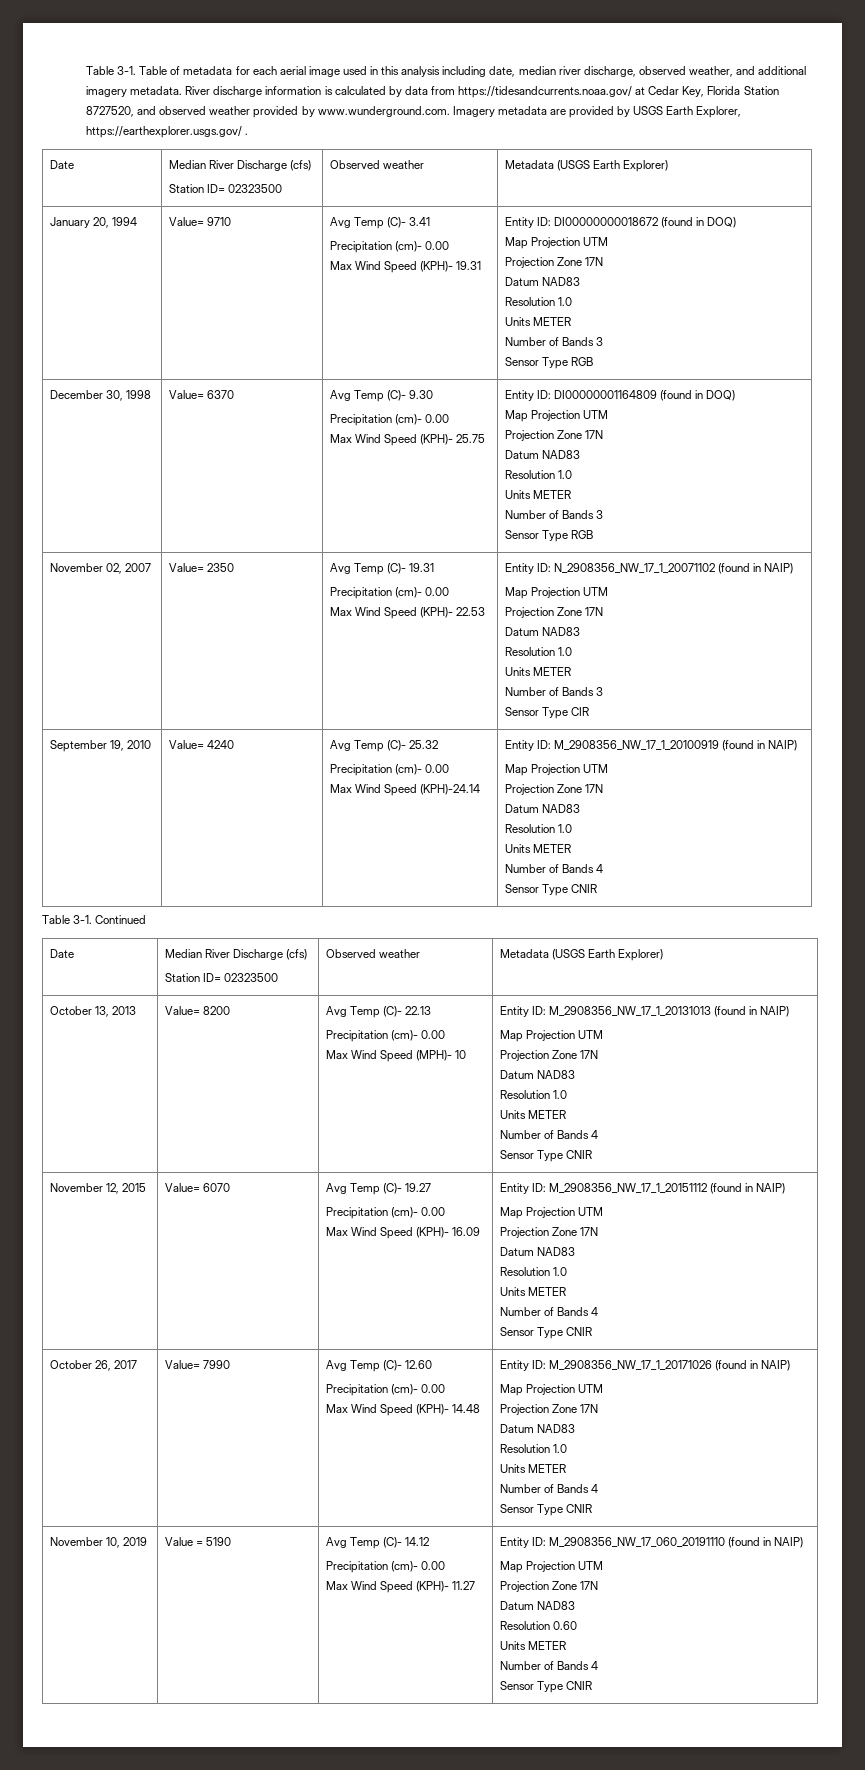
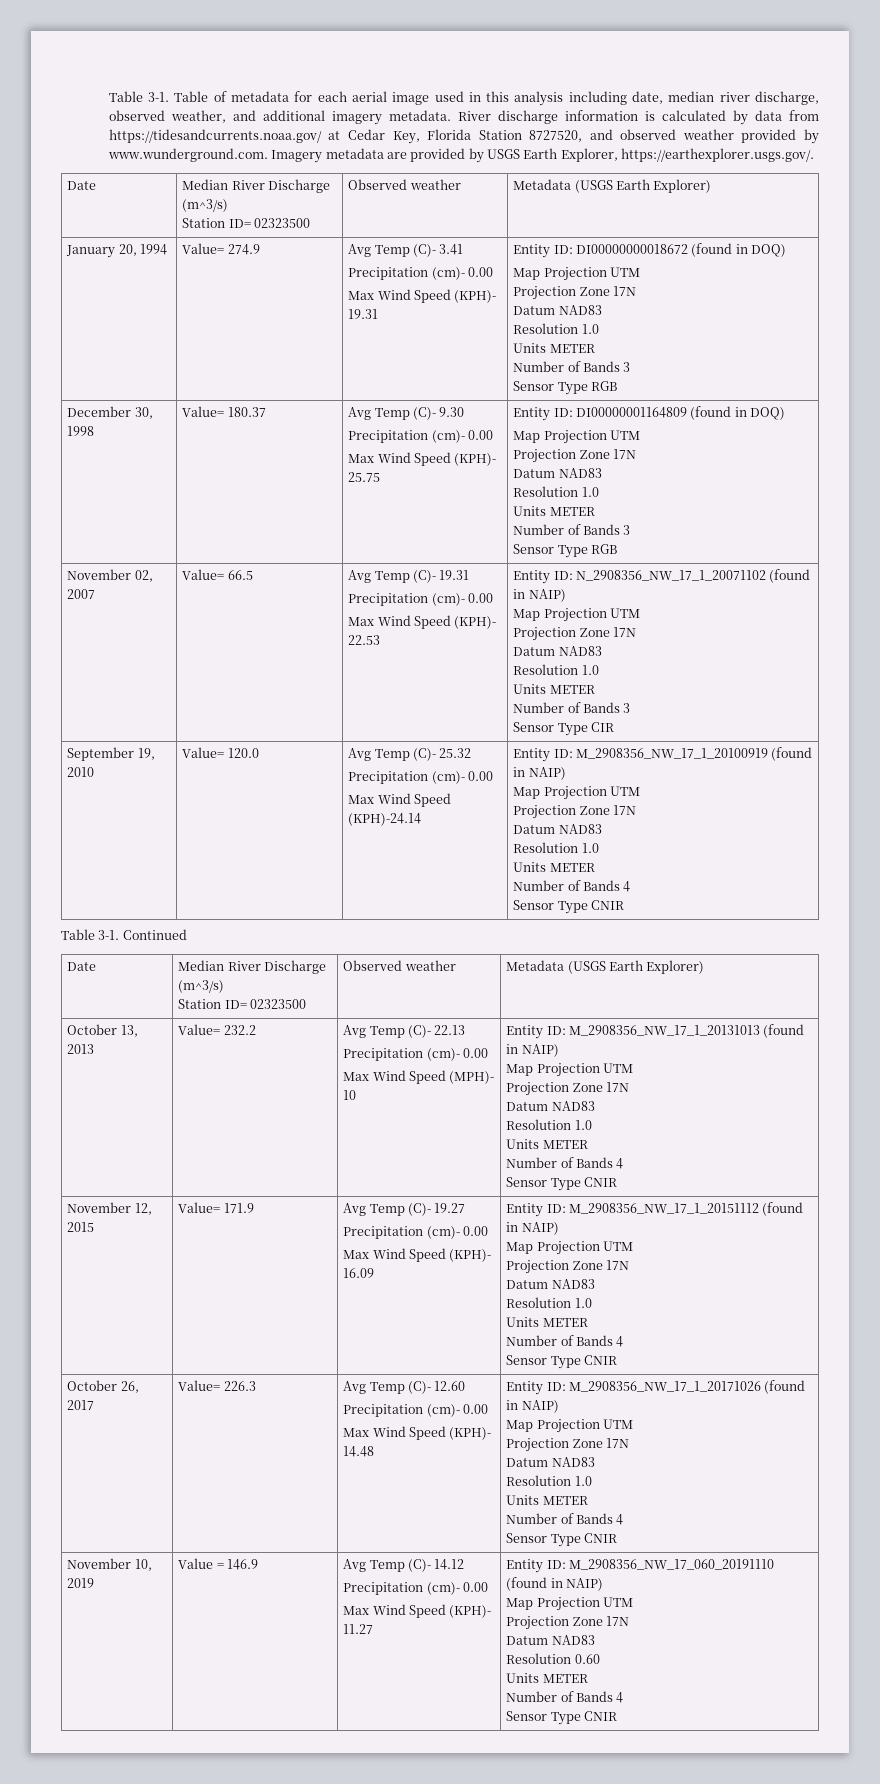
- River discharge information is calculated by data from https://tidesandcurrents.noaa.gov/ at Cedar Key, Florida Station 8727520, and observed weather provided by www.wunderground.com. Imagery metadata are provided by USGS Earth Explorer, https://earthexplorer.usgs.gov/ .
- Date | Median River Discharge (cfs)
+ River discharge information is calculated by data from https://tidesandcurrents.noaa.gov/ at Cedar Key, Florida Station 8727520, and observed weather provided by www.wunderground.com. Imagery metadata are provided by USGS Earth Explorer, https://earthexplorer.usgs.gov/.
+ Date | Median River Discharge (m^3/s)
- Value= 9710
+ Value= 274.9
- Value= 6370
+ Value= 180.37
- Value= 2350
+ Value= 66.5
- Value= 4240
+ Value= 120.0
  Continued
- Date | Median River Discharge (cfs)
+ Date | Median River Discharge (m^3/s)
- Value= 8200
+ Value= 232.2
- Value= 6070
+ Value= 171.9
- Value= 7990
+ Value= 226.3
- Value = 5190
+ Value = 146.9

